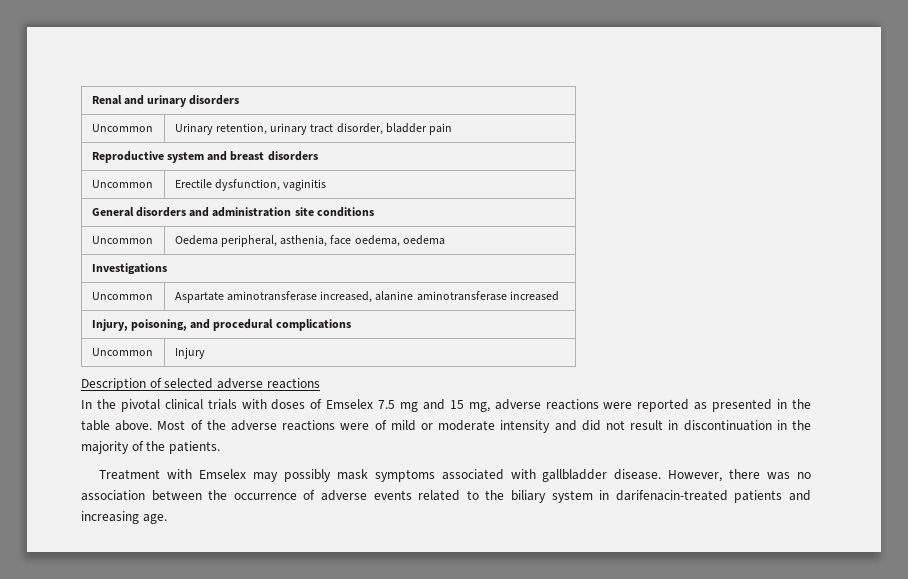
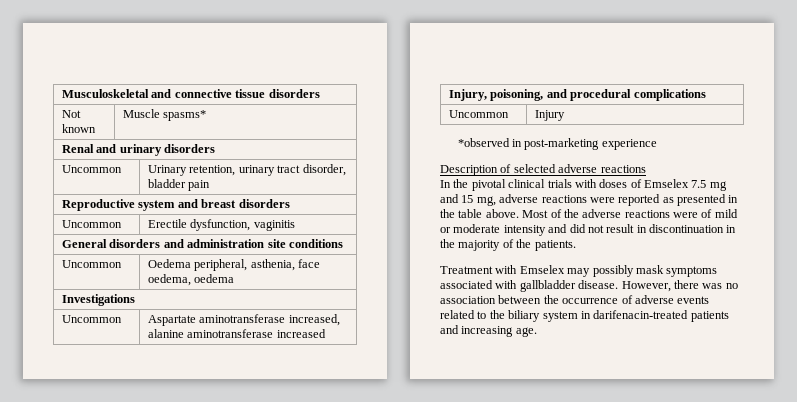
+ Musculoskeletal and connective tissue disorders
+ Not known | Muscle spasms*
+ *observed in post-marketing experience

